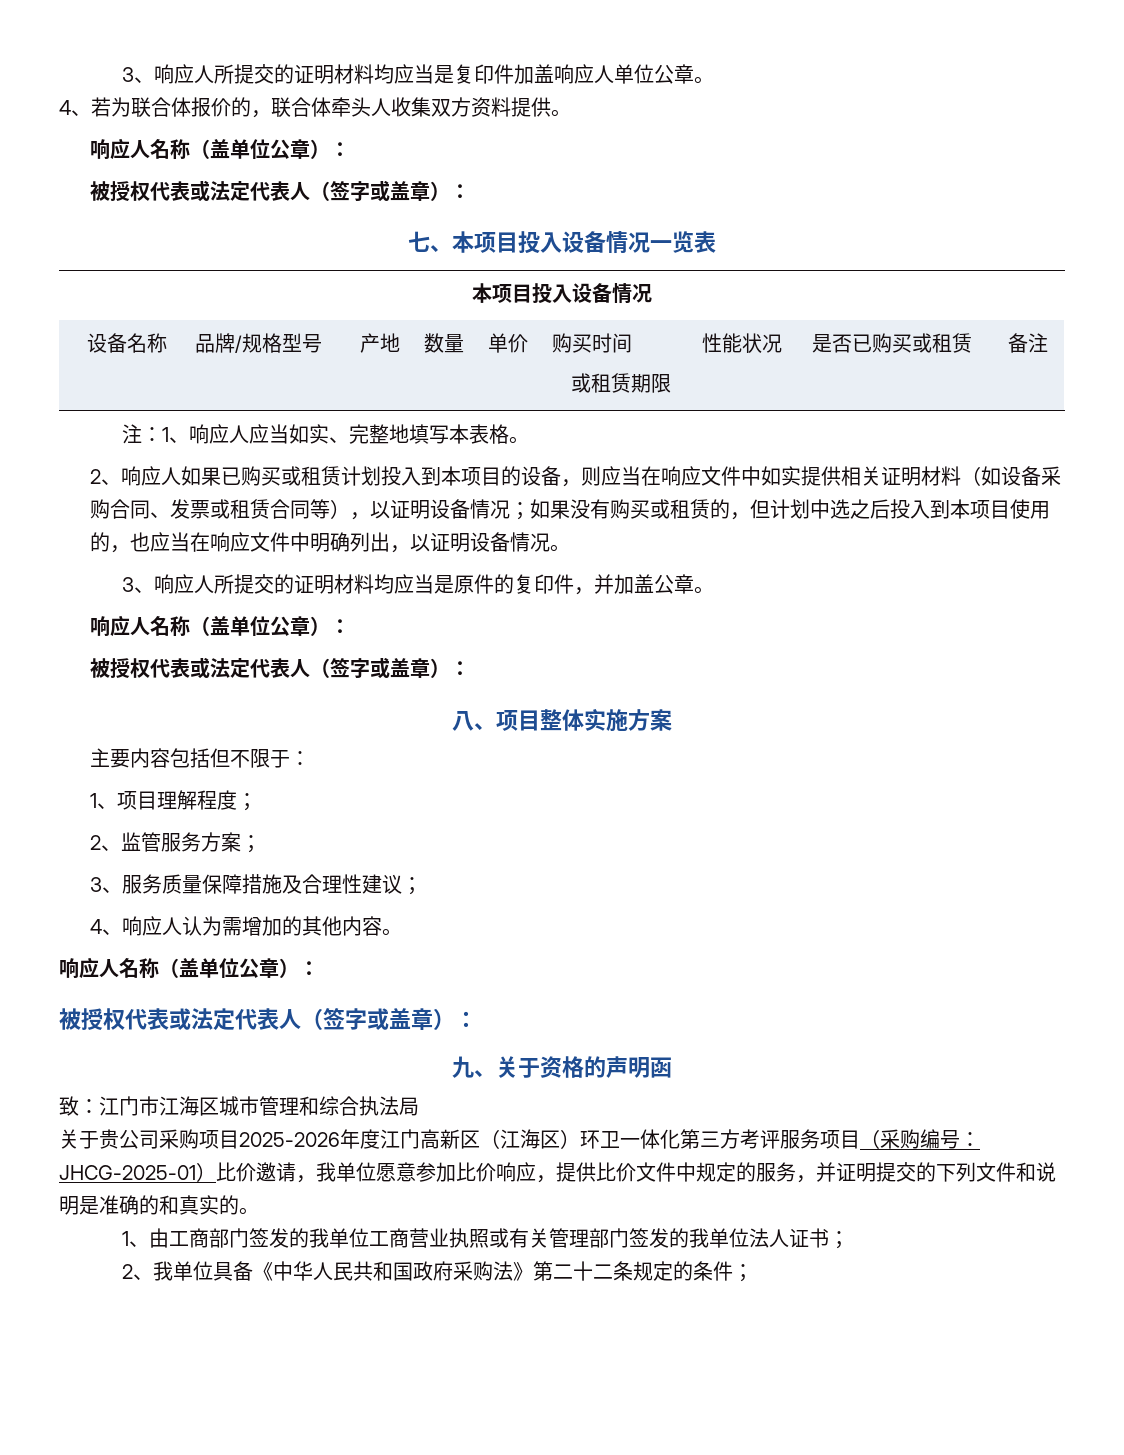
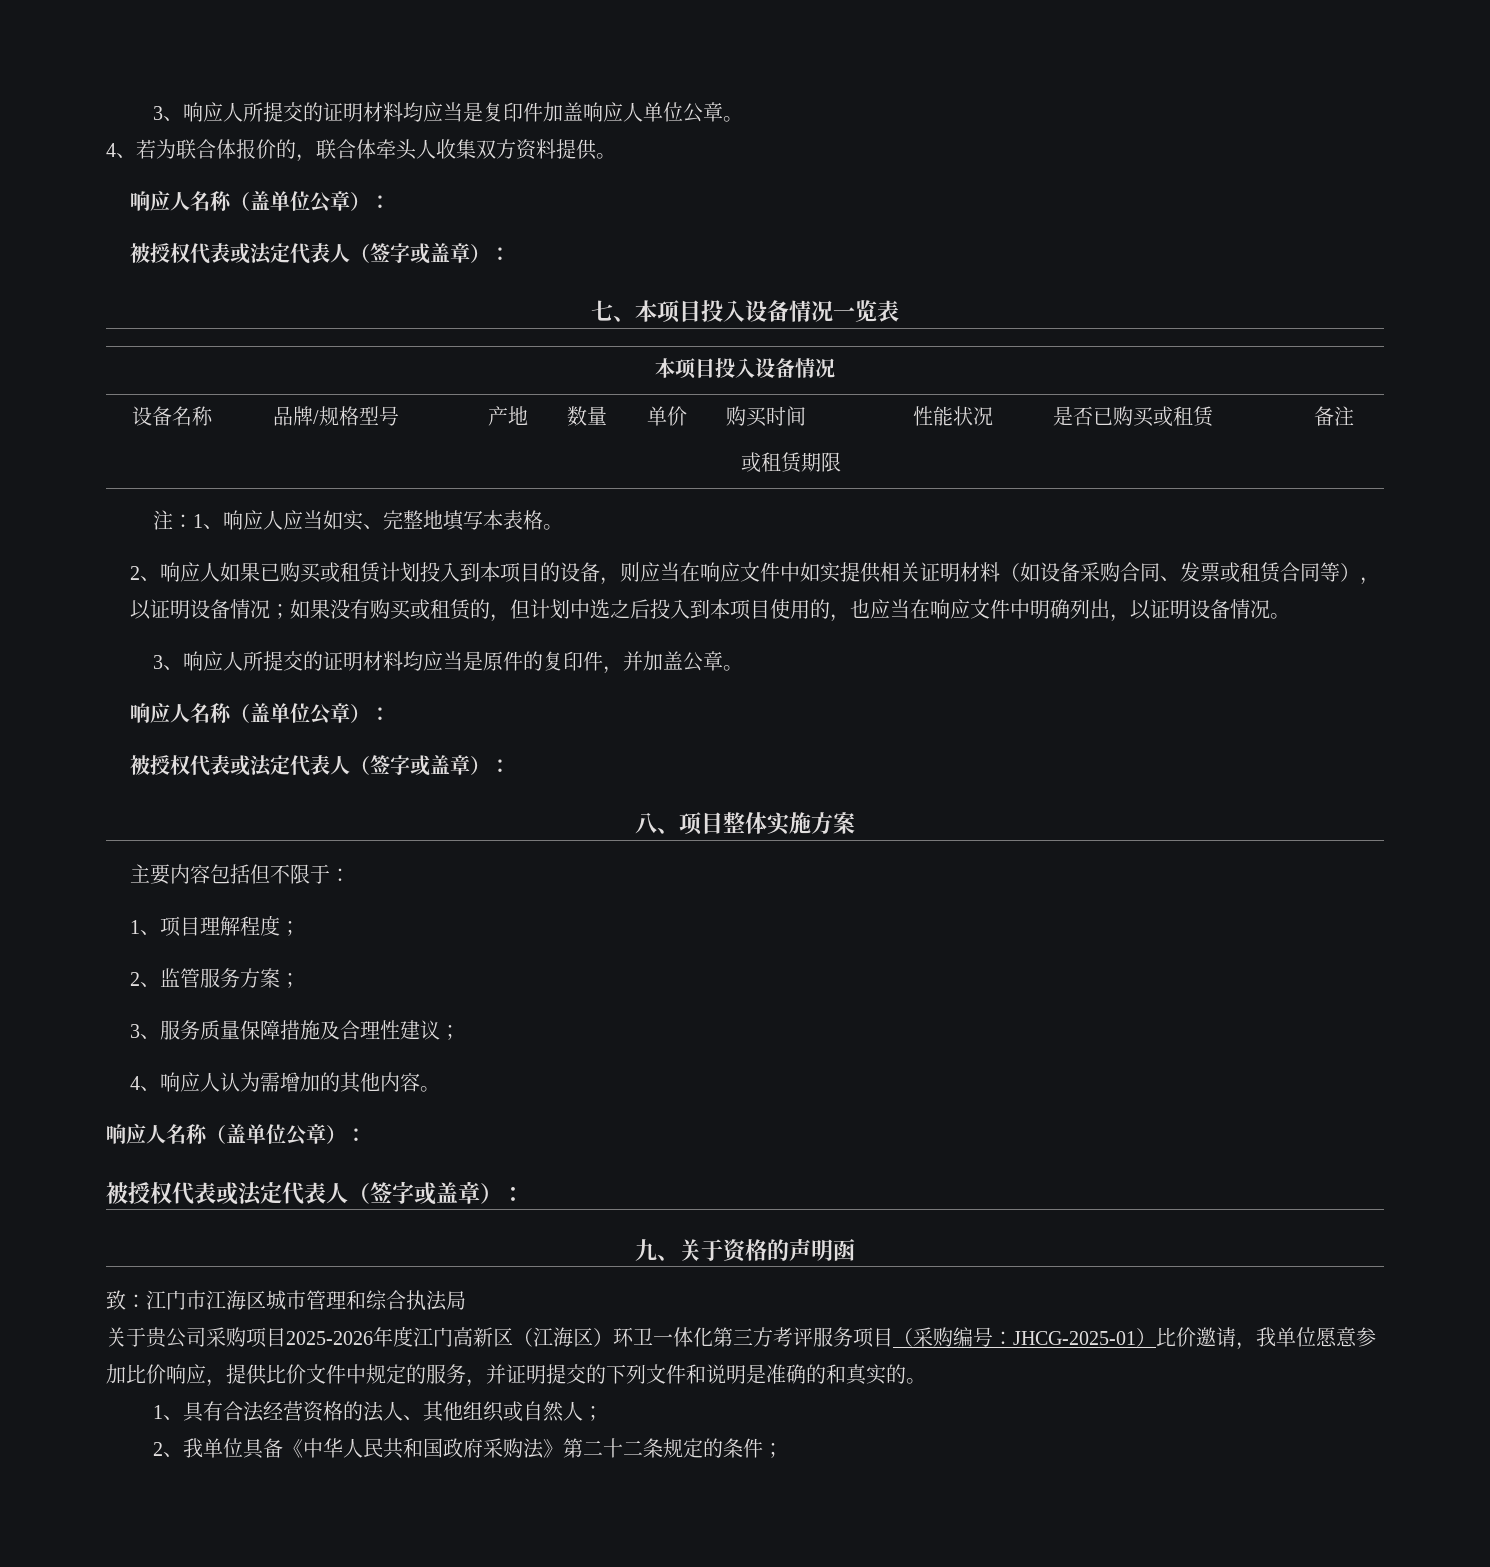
- 1、由工商部门签发的我单位工商营业执照或有关管理部门签发的我单位法人证书；
+ 1、具有合法经营资格的法人、其他组织或自然人；

